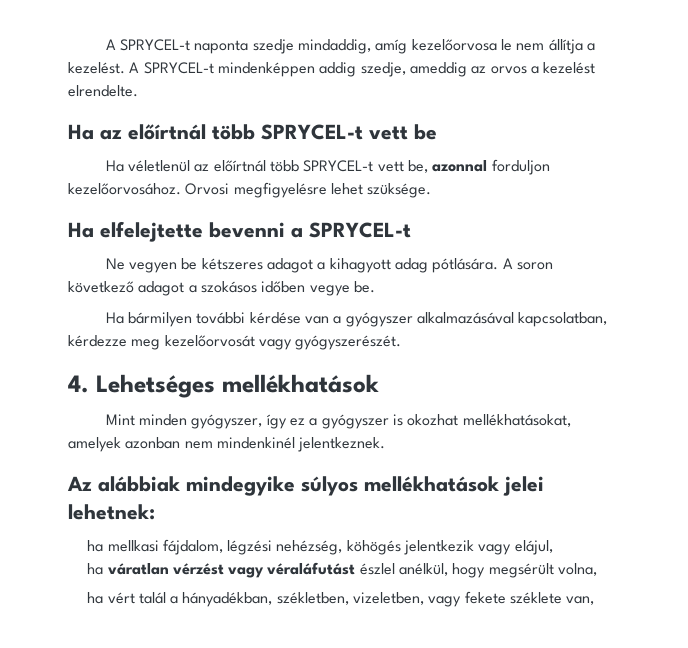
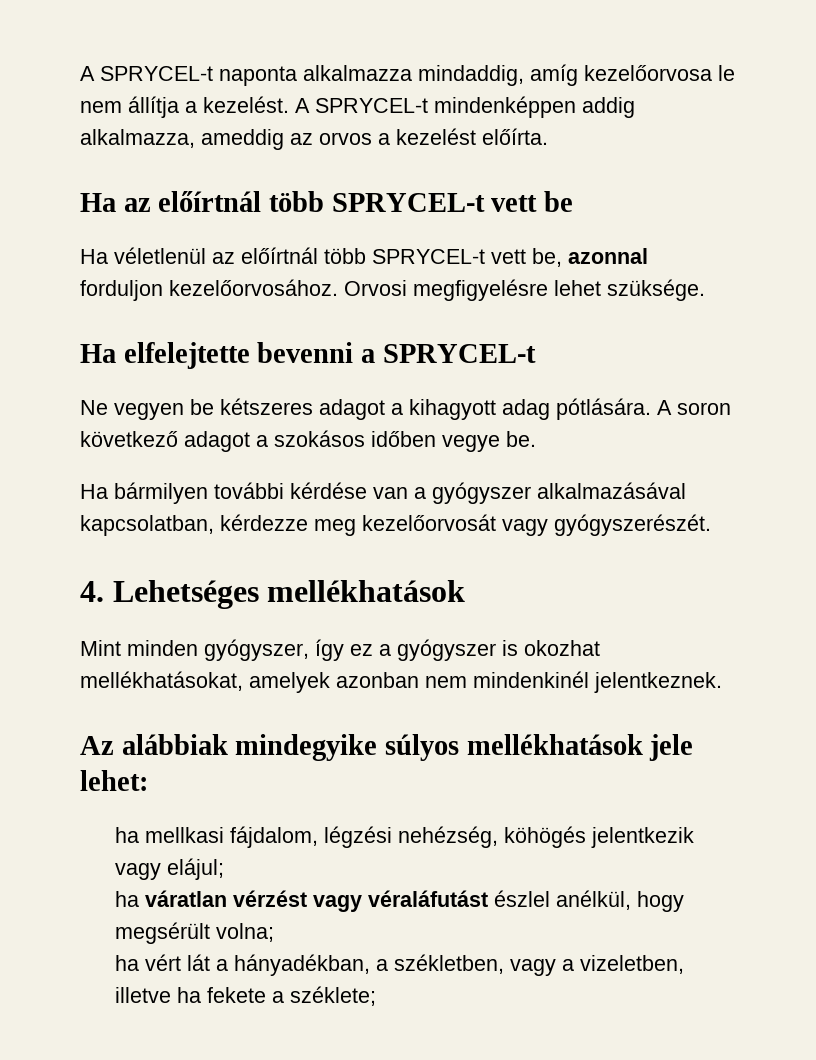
- A SPRYCEL-t naponta szedje mindaddig, amíg kezelőorvosa le nem állítja a kezelést.
+ A SPRYCEL-t naponta alkalmazza mindaddig, amíg kezelőorvosa le nem állítja a kezelést.
- A SPRYCEL-t mindenképpen addig szedje, ameddig az orvos a kezelést elrendelte.
+ A SPRYCEL-t mindenképpen addig alkalmazza, ameddig az orvos a kezelést előírta.
- Az alábbiak mindegyike súlyos mellékhatások jelei lehetnek:
+ Az alábbiak mindegyike súlyos mellékhatások jele lehet:
- ha mellkasi fájdalom, légzési nehézség, köhögés jelentkezik vagy elájul,
+ ha mellkasi fájdalom, légzési nehézség, köhögés jelentkezik vagy elájul;
- ha váratlan vérzést vagy véraláfutást észlel anélkül, hogy megsérült volna,
+ ha váratlan vérzést vagy véraláfutást észlel anélkül, hogy megsérült volna;
- ha vért talál a hányadékban, székletben, vizeletben, vagy fekete széklete van,
+ ha vért lát a hányadékban, a székletben, vagy a vizeletben, illetve ha fekete a széklete;

